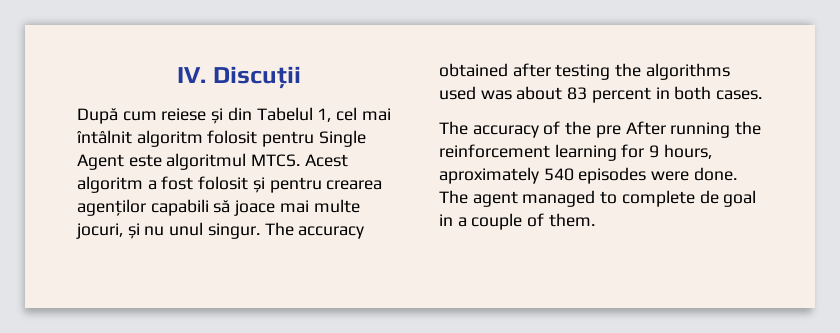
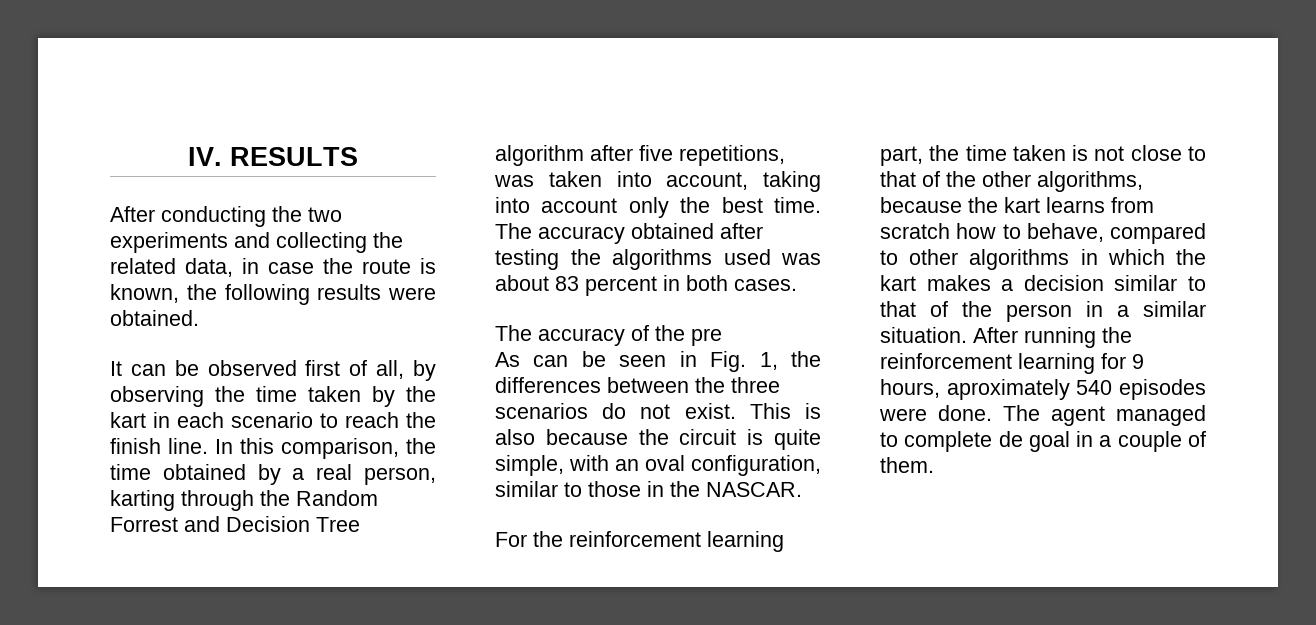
- IV. Discuții
- După cum reiese și din Tabelul 1, cel mai întâlnit algoritm folosit pentru Single Agent este algoritmul MTCS. Acest algoritm a fost folosit și pentru crearea agenților capabili să joace mai multe jocuri, și nu unul singur.
+ IV. RESULTS
+ After conducting the two experiments and collecting the related data, in case the route is known, the following results were obtained.
+ It can be observed first of all, by observing the time taken by the kart in each scenario to reach the finish line. In this comparison, the time obtained by a real person, karting through the Random Forrest and Decision Tree algorithm after five repetitions, was taken into account, taking into account only the best time.
- The accuracy of the pre After running the reinforcement learning for 9 hours, aproximately 540 episodes were done.
+ The accuracy of the pre
+ As can be seen in Fig. 1, the differences between the three scenarios do not exist. This is also because the circuit is quite simple, with an oval configuration, similar to those in the NASCAR.
+ For the reinforcement learning part, the time taken is not close to that of the other algorithms, because the kart learns from scratch how to behave, compared to other algorithms in which the kart makes a decision similar to that of the person in a similar situation. After running the reinforcement learning for 9 hours, aproximately 540 episodes were done.

